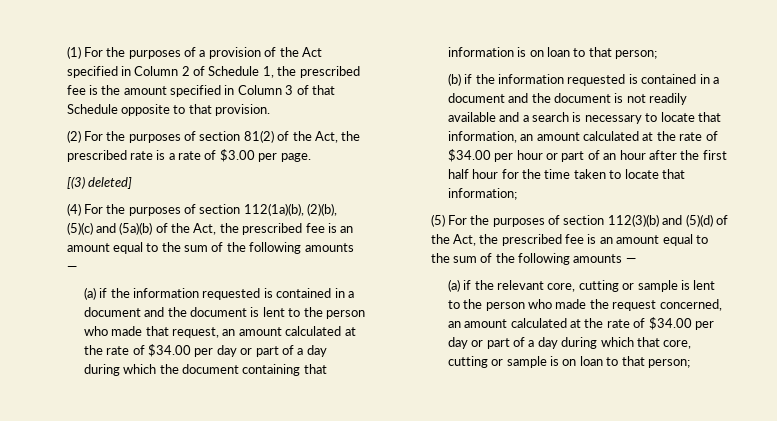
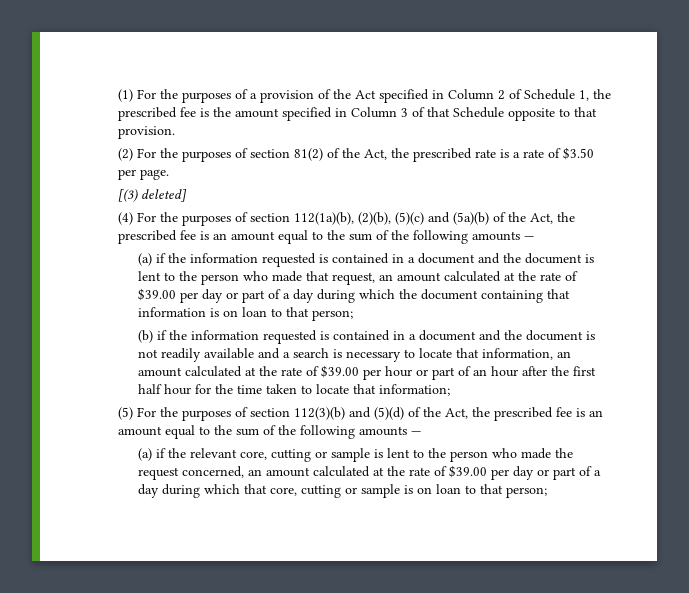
- (2) For the purposes of section 81(2) of the Act, the prescribed rate is a rate of $3.00 per page.
+ (2) For the purposes of section 81(2) of the Act, the prescribed rate is a rate of $3.50 per page.
- (a) if the information requested is contained in a document and the document is lent to the person who made that request, an amount calculated at the rate of $34.00 per day or part of a day during which the document containing that information is on loan to that person;
+ (a) if the information requested is contained in a document and the document is lent to the person who made that request, an amount calculated at the rate of $39.00 per day or part of a day during which the document containing that information is on loan to that person;
- (b) if the information requested is contained in a document and the document is not readily available and a search is necessary to locate that information, an amount calculated at the rate of $34.00 per hour or part of an hour after the first half hour for the time taken to locate that information;
+ (b) if the information requested is contained in a document and the document is not readily available and a search is necessary to locate that information, an amount calculated at the rate of $39.00 per hour or part of an hour after the first half hour for the time taken to locate that information;
- (a) if the relevant core, cutting or sample is lent to the person who made the request concerned, an amount calculated at the rate of $34.00 per day or part of a day during which that core, cutting or sample is on loan to that person;
+ (a) if the relevant core, cutting or sample is lent to the person who made the request concerned, an amount calculated at the rate of $39.00 per day or part of a day during which that core, cutting or sample is on loan to that person;

